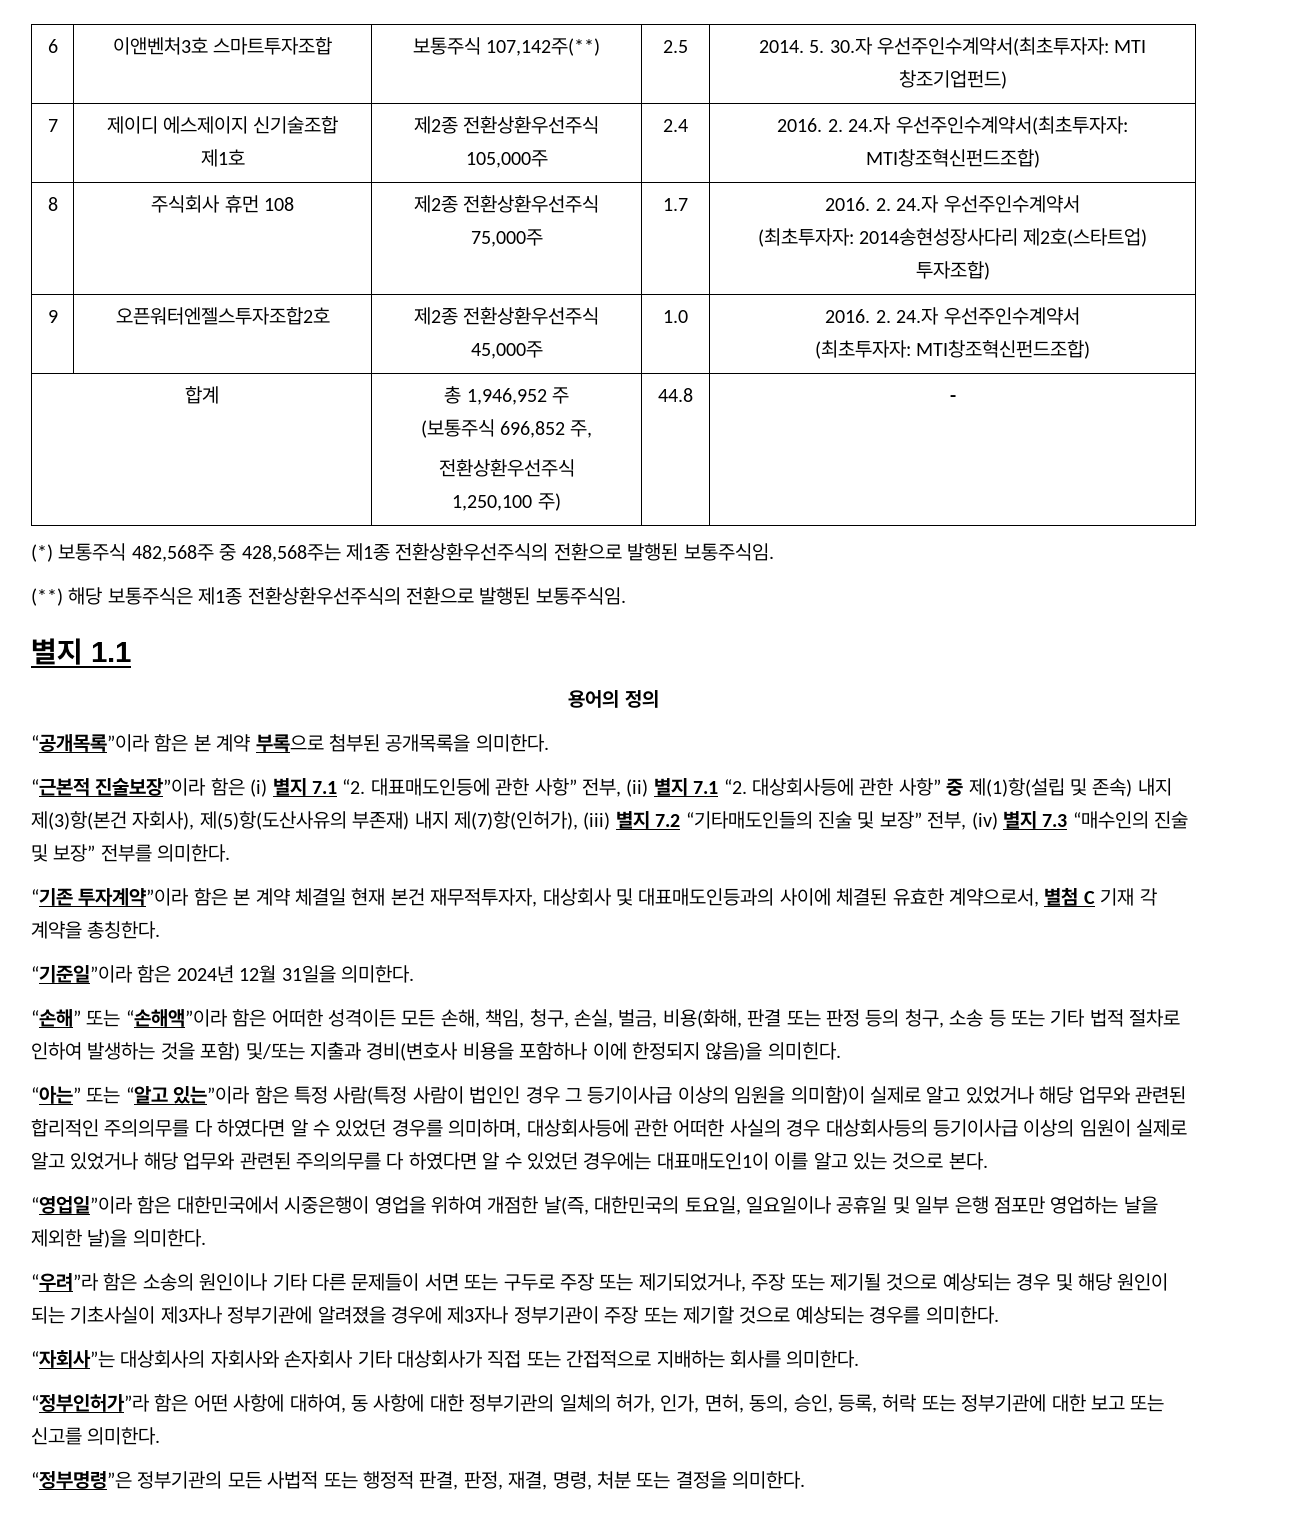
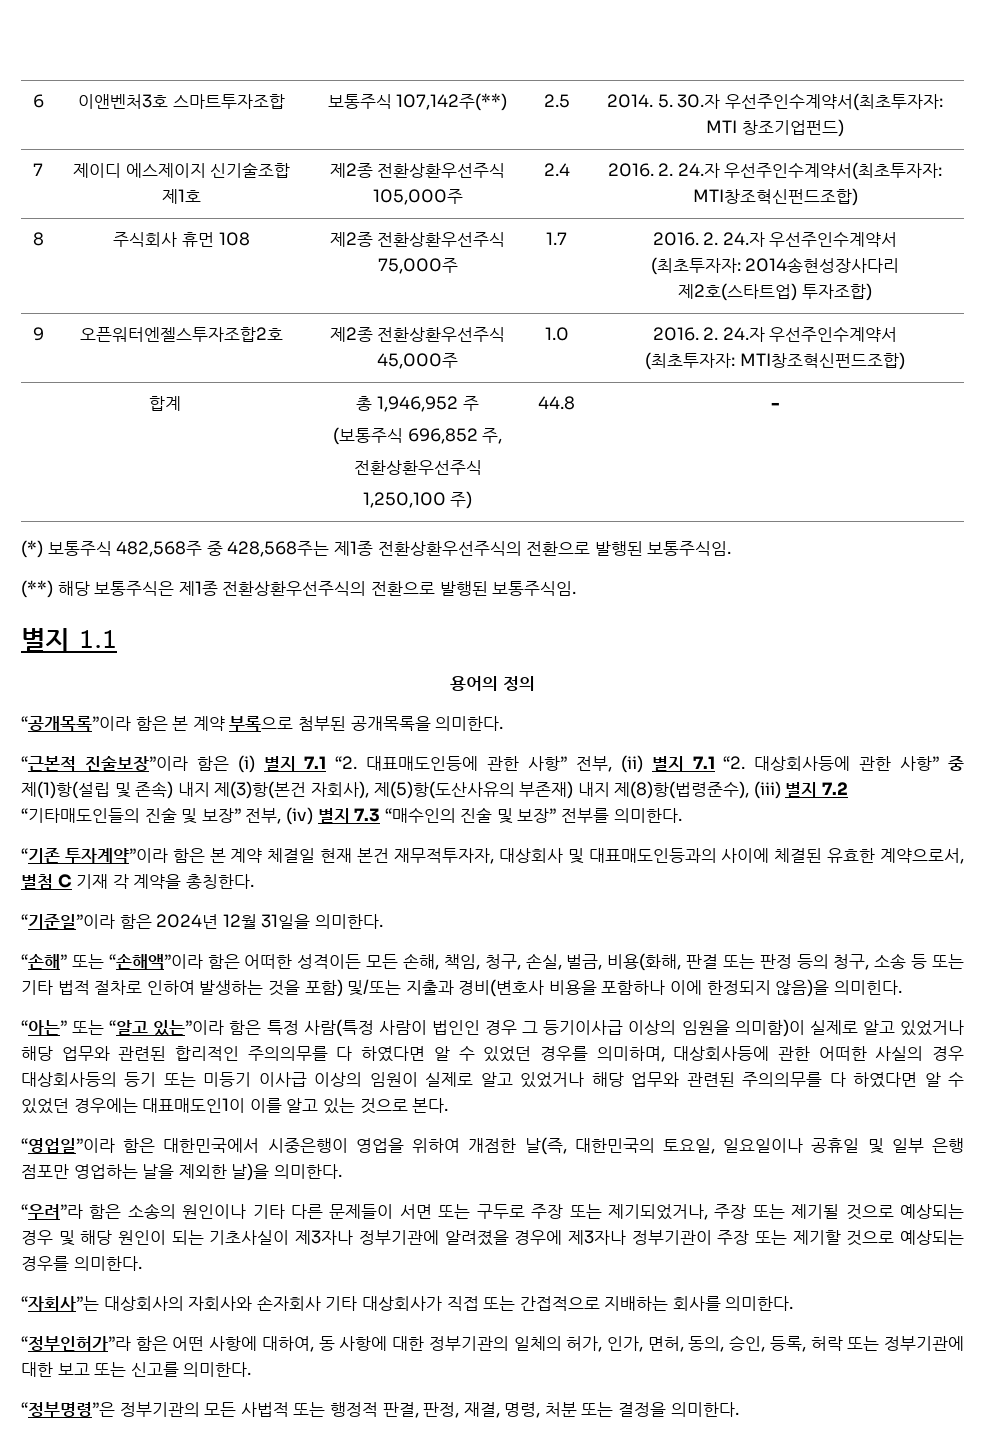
- “근본적 진술보장”이라 함은 (i) 별지 7.1 “2. 대표매도인등에 관한 사항” 전부, (ii) 별지 7.1 “2. 대상회사등에 관한 사항” 중 제(1)항(설립 및 존속) 내지 제(3)항(본건 자회사), 제(5)항(도산사유의 부존재) 내지 제(7)항(인허가), (iii) 별지 7.2 “기타매도인들의 진술 및 보장” 전부, (iv) 별지 7.3 “매수인의 진술 및 보장” 전부를 의미한다.
+ “근본적 진술보장”이라 함은 (i) 별지 7.1 “2. 대표매도인등에 관한 사항” 전부, (ii) 별지 7.1 “2. 대상회사등에 관한 사항” 중 제(1)항(설립 및 존속) 내지 제(3)항(본건 자회사), 제(5)항(도산사유의 부존재) 내지 제(8)항(법령준수), (iii) 별지 7.2 “기타매도인들의 진술 및 보장” 전부, (iv) 별지 7.3 “매수인의 진술 및 보장” 전부를 의미한다.
- “아는” 또는 “알고 있는”이라 함은 특정 사람(특정 사람이 법인인 경우 그 등기이사급 이상의 임원을 의미함)이 실제로 알고 있었거나 해당 업무와 관련된 합리적인 주의의무를 다 하였다면 알 수 있었던 경우를 의미하며, 대상회사등에 관한 어떠한 사실의 경우 대상회사등의 등기이사급 이상의 임원이 실제로 알고 있었거나 해당 업무와 관련된 주의의무를 다 하였다면 알 수 있었던 경우에는 대표매도인1이 이를 알고 있는 것으로 본다.
+ “아는” 또는 “알고 있는”이라 함은 특정 사람(특정 사람이 법인인 경우 그 등기이사급 이상의 임원을 의미함)이 실제로 알고 있었거나 해당 업무와 관련된 합리적인 주의의무를 다 하였다면 알 수 있었던 경우를 의미하며, 대상회사등에 관한 어떠한 사실의 경우 대상회사등의 등기 또는 미등기 이사급 이상의 임원이 실제로 알고 있었거나 해당 업무와 관련된 주의의무를 다 하였다면 알 수 있었던 경우에는 대표매도인1이 이를 알고 있는 것으로 본다.

